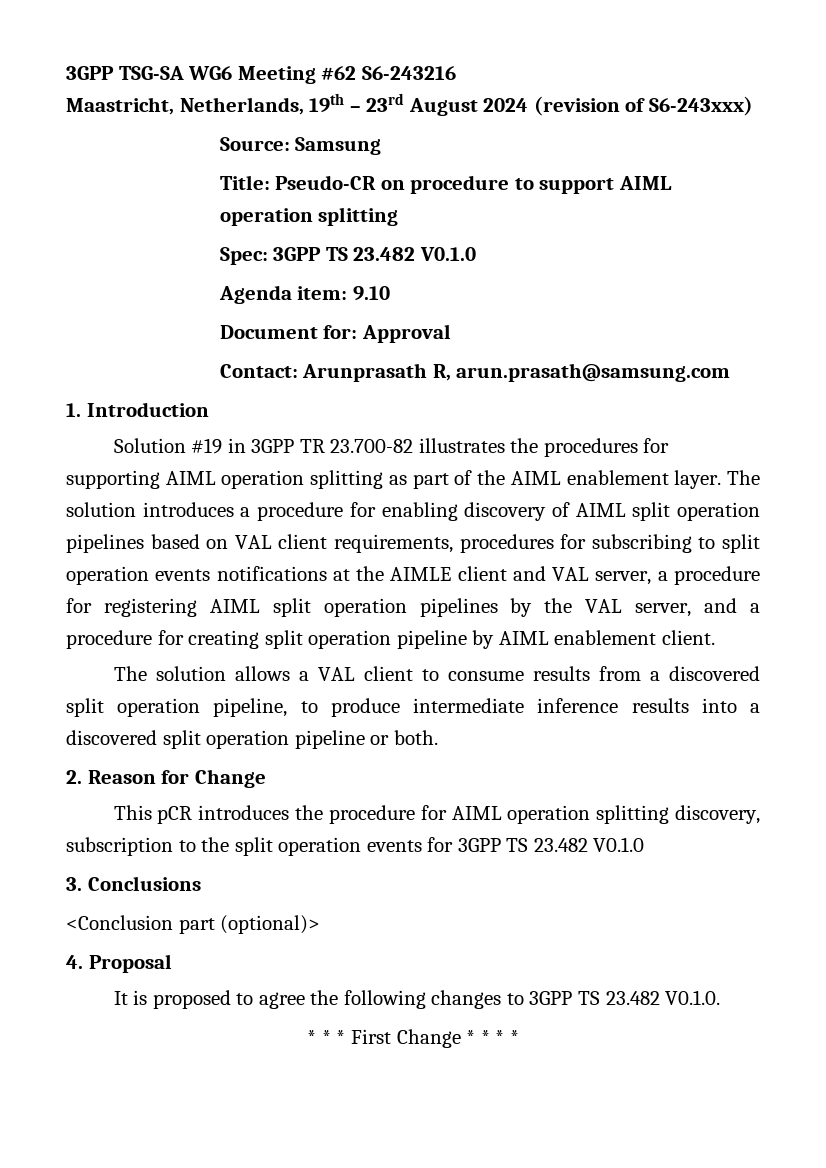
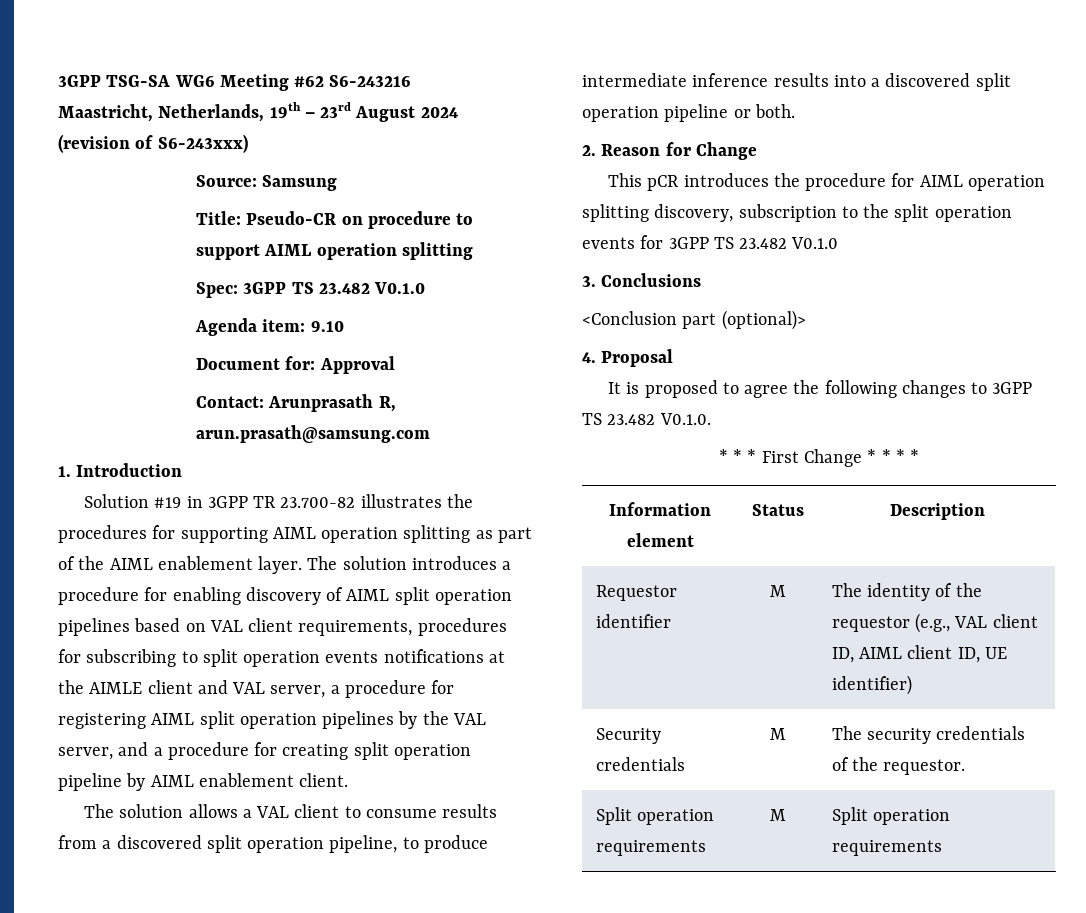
+ Information element | Status | Description
+ Requestor identifier | M | The identity of the requestor (e.g., VAL client ID, AIML client ID, UE identifier)
+ Security credentials | M | The security credentials of the requestor.
+ Split operation requirements | M | Split operation requirements

